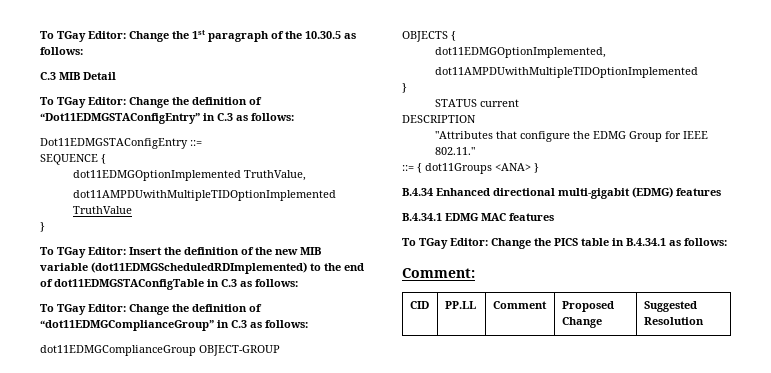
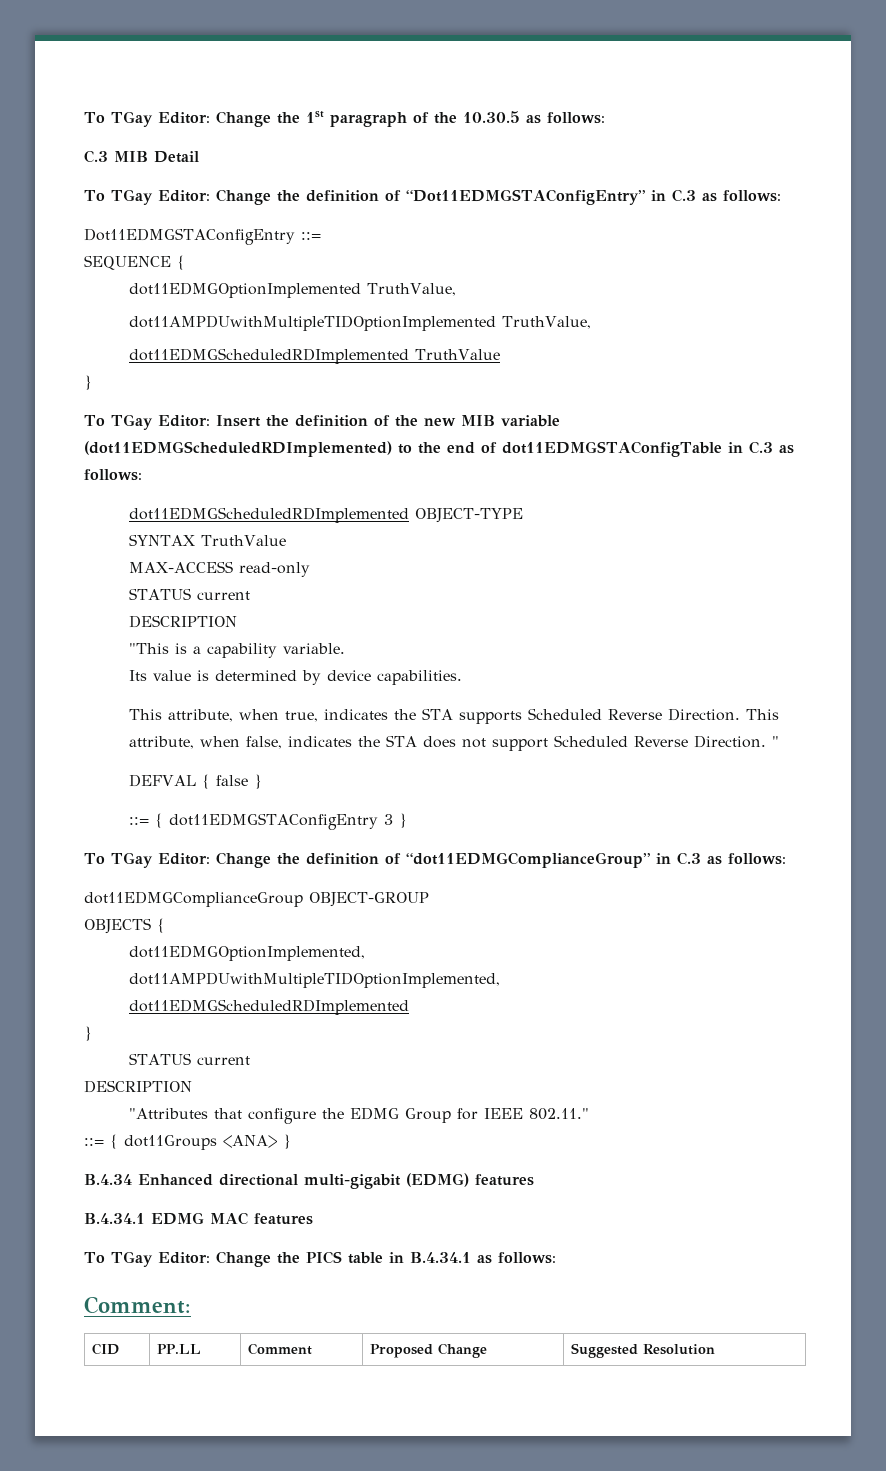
- dot11AMPDUwithMultipleTIDOptionImplemented TruthValue
+ dot11AMPDUwithMultipleTIDOptionImplemented TruthValue,
+ dot11EDMGScheduledRDImplemented TruthValue
+ dot11EDMGScheduledRDImplemented OBJECT-TYPE
+ SYNTAX TruthValue
+ MAX-ACCESS read-only
+ STATUS current
+ DESCRIPTION
+ "This is a capability variable.
+ Its value is determined by device capabilities.
+ This attribute, when true, indicates the STA supports Scheduled Reverse Direction. This attribute, when false, indicates the STA does not support Scheduled Reverse Direction. "
+ DEFVAL { false }
+ ::= { dot11EDMGSTAConfigEntry 3 }
  dot11EDMGOptionImplemented,
- dot11AMPDUwithMultipleTIDOptionImplemented
+ dot11AMPDUwithMultipleTIDOptionImplemented,
+ dot11EDMGScheduledRDImplemented

